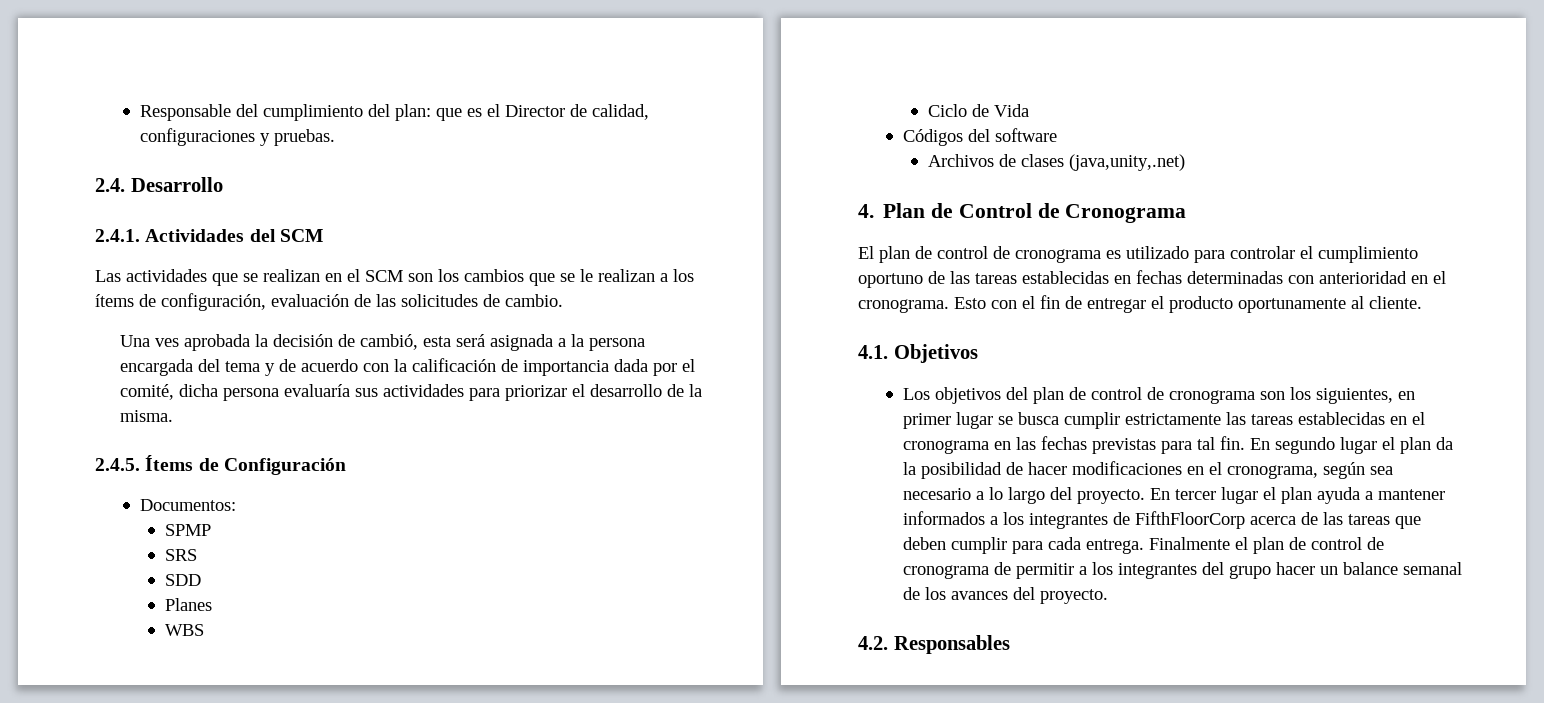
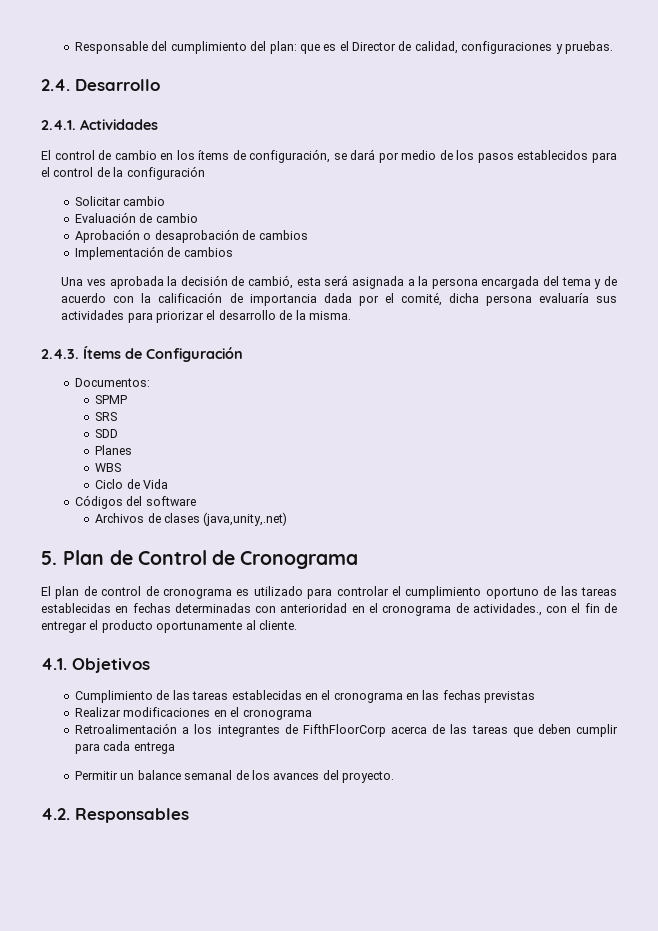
- 2.4.1. Actividades del SCM
- Las actividades que se realizan en el SCM son los cambios que se le realizan a los ítems de configuración, evaluación de las solicitudes de cambio.
+ 2.4.1. Actividades
+ El control de cambio en los ítems de configuración, se dará por medio de los pasos establecidos para el control de la configuración
+ Solicitar cambio
+ Evaluación de cambio
+ Aprobación o desaprobación de cambios
+ Implementación de cambios
- 2.4.5. Ítems de Configuración
+ 2.4.3. Ítems de Configuración
- 4. Plan de Control de Cronograma
+ 5. Plan de Control de Cronograma
- El plan de control de cronograma es utilizado para controlar el cumplimiento oportuno de las tareas establecidas en fechas determinadas con anterioridad en el cronograma. Esto con el fin de entregar el producto oportunamente al cliente.
+ El plan de control de cronograma es utilizado para controlar el cumplimiento oportuno de las tareas establecidas en fechas determinadas con anterioridad en el cronograma de actividades., con el fin de entregar el producto oportunamente al cliente.
- Los objetivos del plan de control de cronograma son los siguientes, en primer lugar se busca cumplir estrictamente las tareas establecidas en el cronograma en las fechas previstas para tal fin. En segundo lugar el plan da la posibilidad de hacer modificaciones en el cronograma, según sea necesario a lo largo del proyecto. En tercer lugar el plan ayuda a mantener informados a los integrantes de FifthFloorCorp acerca de las tareas que deben cumplir para cada entrega. Finalmente el plan de control de cronograma de permitir a los integrantes del grupo hacer un balance semanal de los avances del proyecto.
+ Cumplimiento de las tareas establecidas en el cronograma en las fechas previstas
+ Realizar modificaciones en el cronograma
+ Retroalimentación a los integrantes de FifthFloorCorp acerca de las tareas que deben cumplir para cada entrega
+ Permitir un balance semanal de los avances del proyecto.

